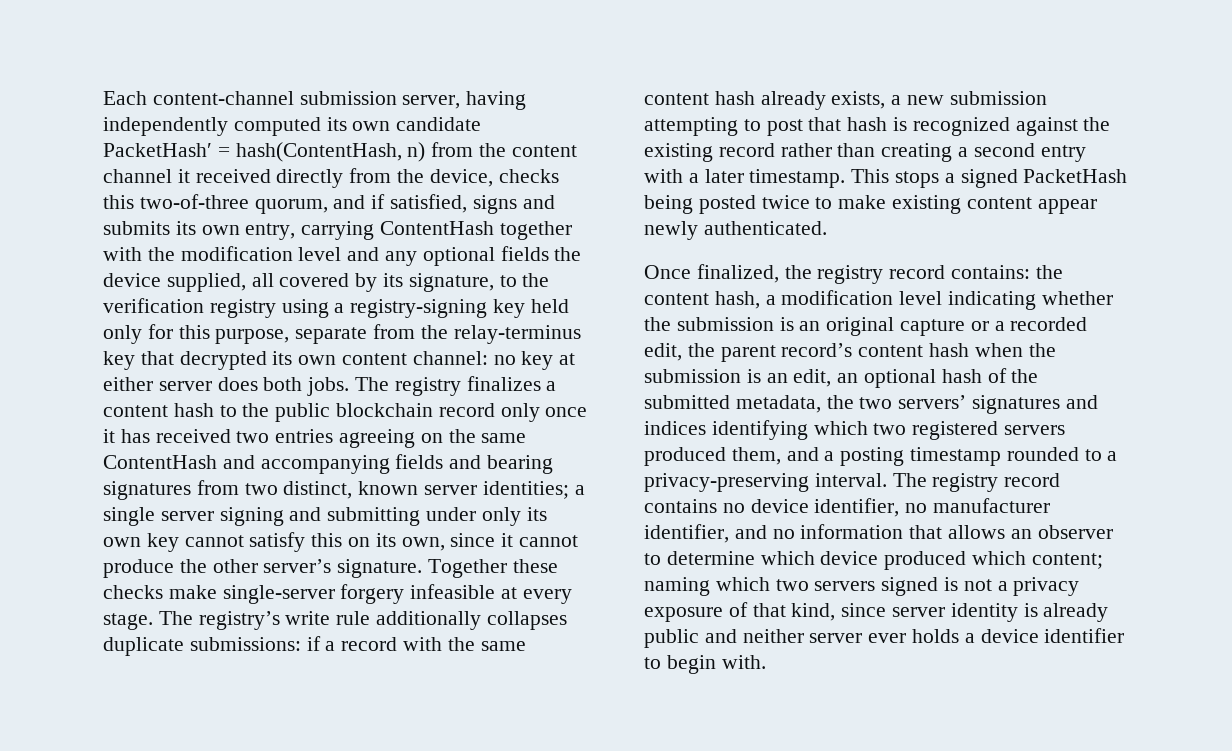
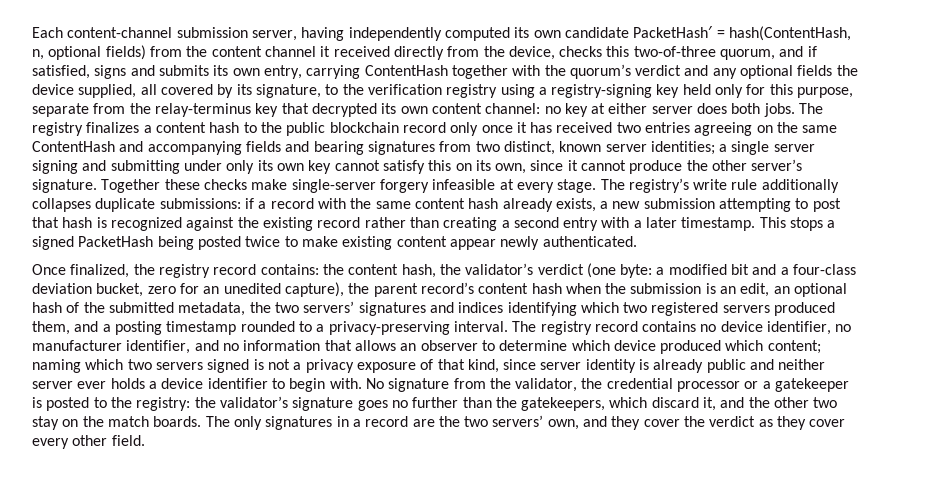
- Each content-channel submission server, having independently computed its own candidate PacketHash′ = hash(ContentHash, n) from the content channel it received directly from the device, checks this two-of-three quorum, and if satisfied, signs and submits its own entry, carrying ContentHash together with the modification level and any optional fields the device supplied, all covered by its signature, to the verification registry using a registry-signing key held only for this purpose, separate from the relay-terminus key that decrypted its own content channel:
+ Each content-channel submission server, having independently computed its own candidate PacketHash′ = hash(ContentHash, n, optional fields) from the content channel it received directly from the device, checks this two-of-three quorum, and if satisfied, signs and submits its own entry, carrying ContentHash together with the quorum’s verdict and any optional fields the device supplied, all covered by its signature, to the verification registry using a registry-signing key held only for this purpose, separate from the relay-terminus key that decrypted its own content channel:
- Once finalized, the registry record contains: the content hash, a modification level indicating whether the submission is an original capture or a recorded edit, the parent record’s content hash when the submission is an edit, an optional hash of the submitted metadata, the two servers’ signatures and indices identifying which two registered servers produced them, and a posting timestamp rounded to a privacy-preserving interval.
+ Once finalized, the registry record contains: the content hash, the validator’s verdict (one byte: a modified bit and a four-class deviation bucket, zero for an unedited capture), the parent record’s content hash when the submission is an edit, an optional hash of the submitted metadata, the two servers’ signatures and indices identifying which two registered servers produced them, and a posting timestamp rounded to a privacy-preserving interval.
+ No signature from the validator, the credential processor or a gatekeeper is posted to the registry: the validator’s signature goes no further than the gatekeepers, which discard it, and the other two stay on the match boards. The only signatures in a record are the two servers’ own, and they cover the verdict as they cover every other field.

